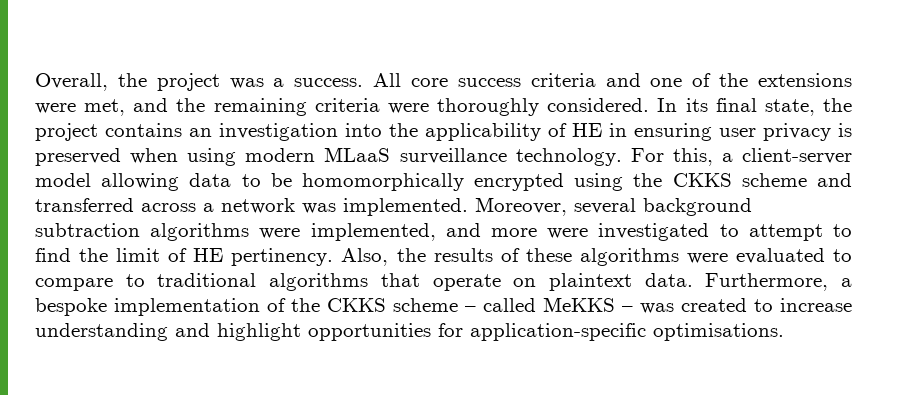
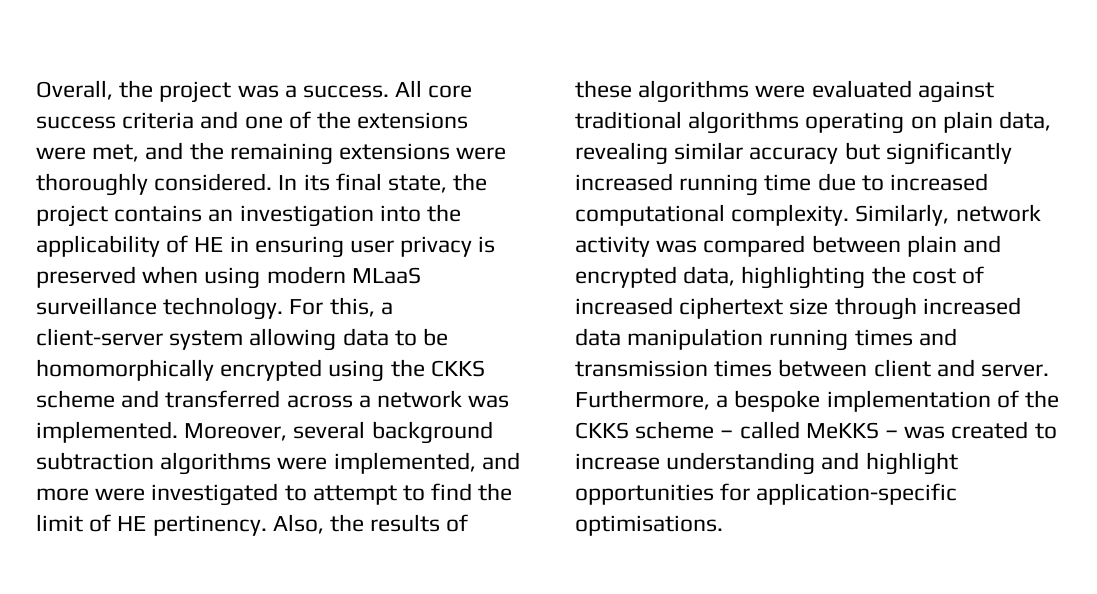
- All core success criteria and one of the extensions were met, and the remaining criteria were thoroughly considered.
+ All core success criteria and one of the extensions were met, and the remaining extensions were thoroughly considered.
- For this, a client-server model allowing data to be homomorphically encrypted using the CKKS scheme and transferred across a network was implemented.
+ For this, a client-server system allowing data to be homomorphically encrypted using the CKKS scheme and transferred across a network was implemented.
- Also, the results of these algorithms were evaluated to compare to traditional algorithms that operate on plaintext data.
+ Also, the results of these algorithms were evaluated against traditional algorithms operating on plain data, revealing similar accuracy but significantly increased running time due to increased computational complexity. Similarly, network activity was compared between plain and encrypted data, highlighting the cost of increased ciphertext size through increased data manipulation running times and transmission times between client and server.

